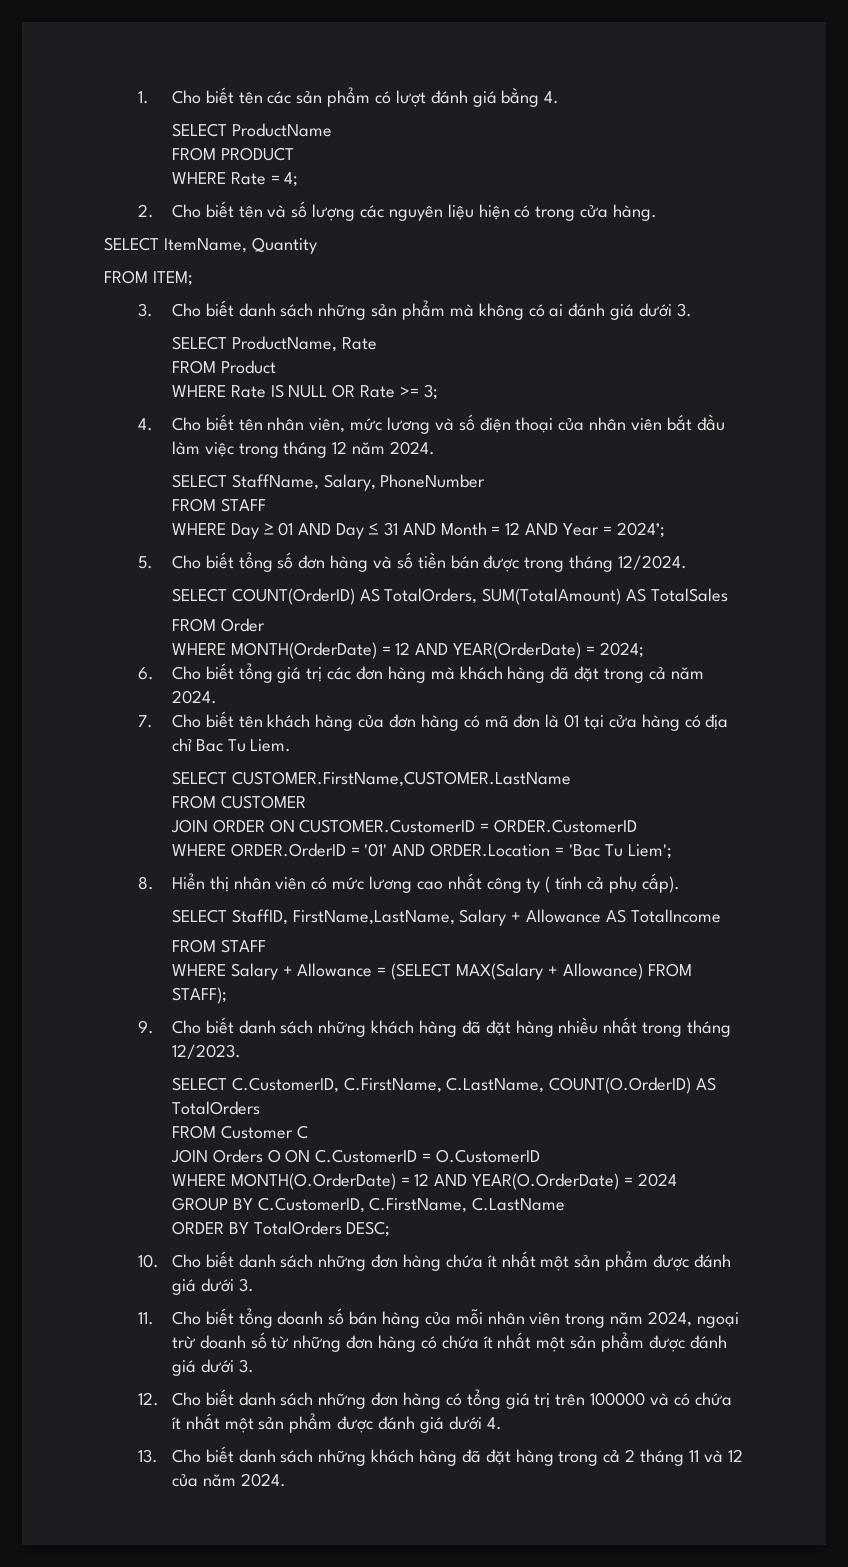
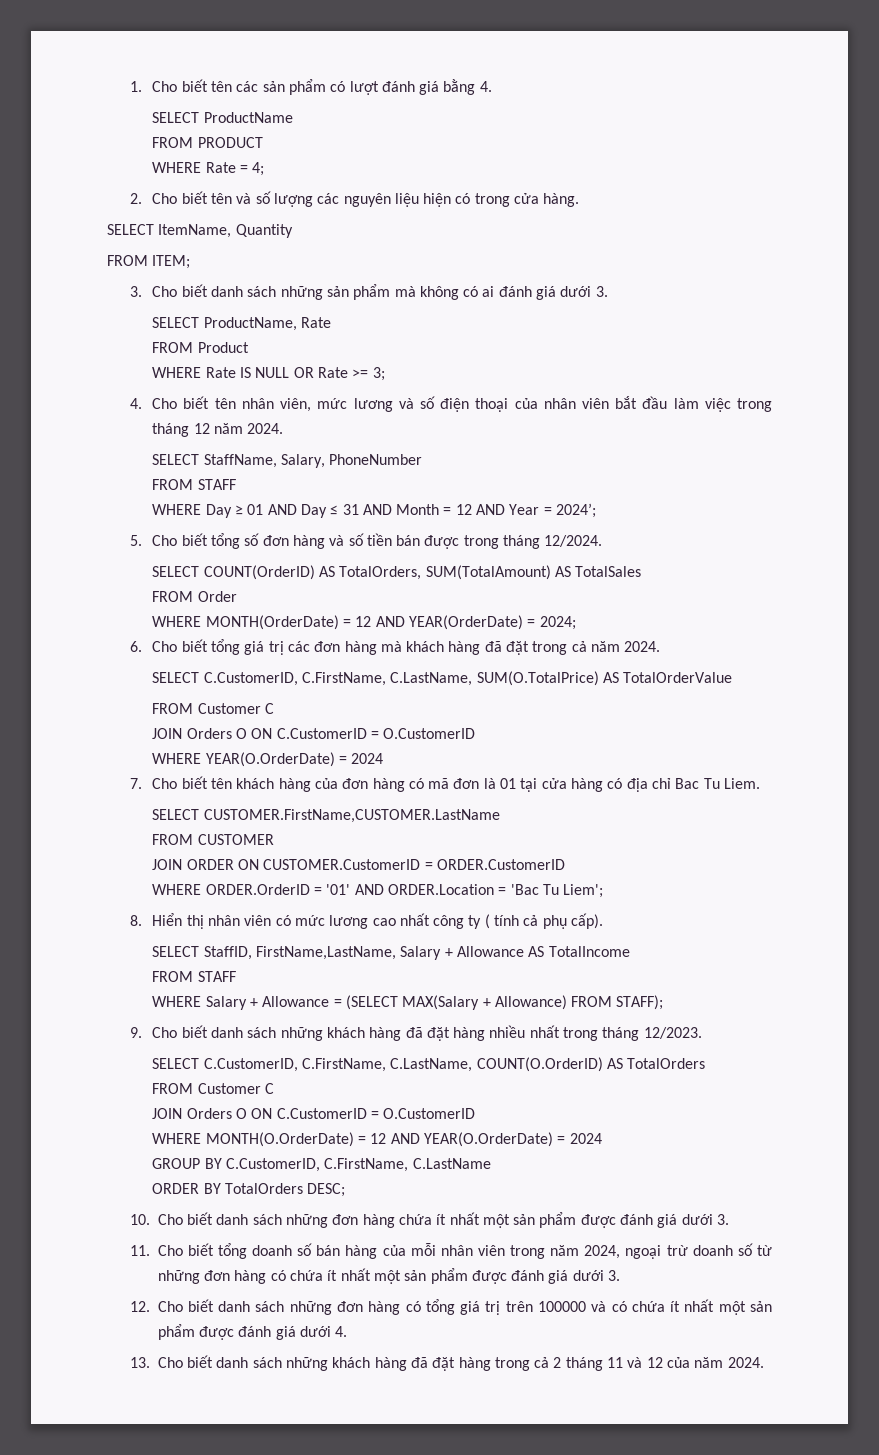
+ SELECT C.CustomerID, C.FirstName, C.LastName, SUM(O.TotalPrice) AS TotalOrderValue
+ FROM Customer C
+ JOIN Orders O ON C.CustomerID = O.CustomerID
+ WHERE YEAR(O.OrderDate) = 2024

